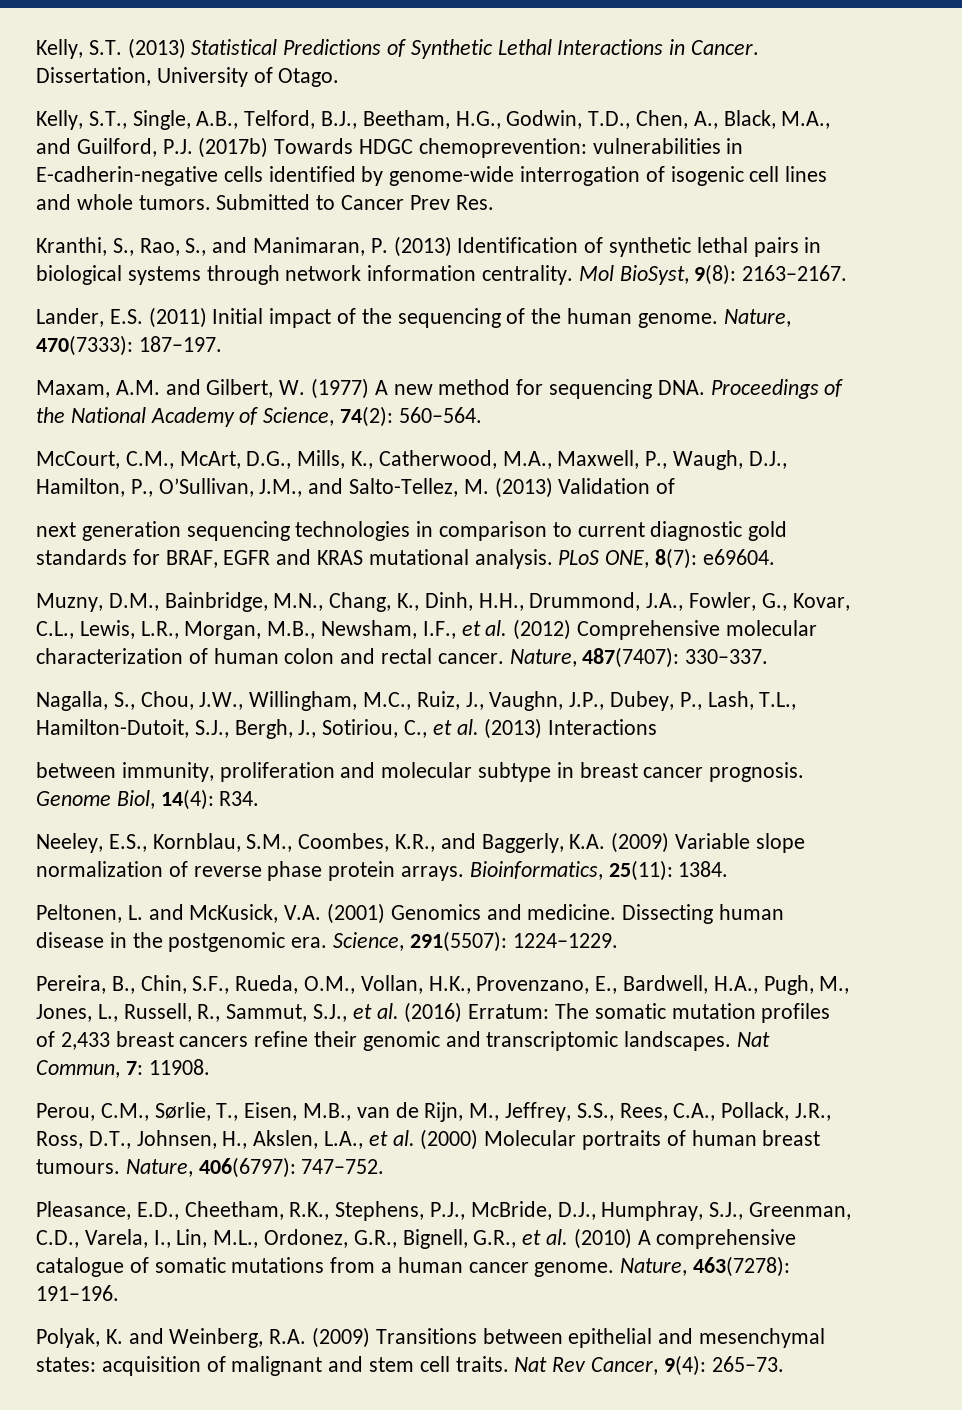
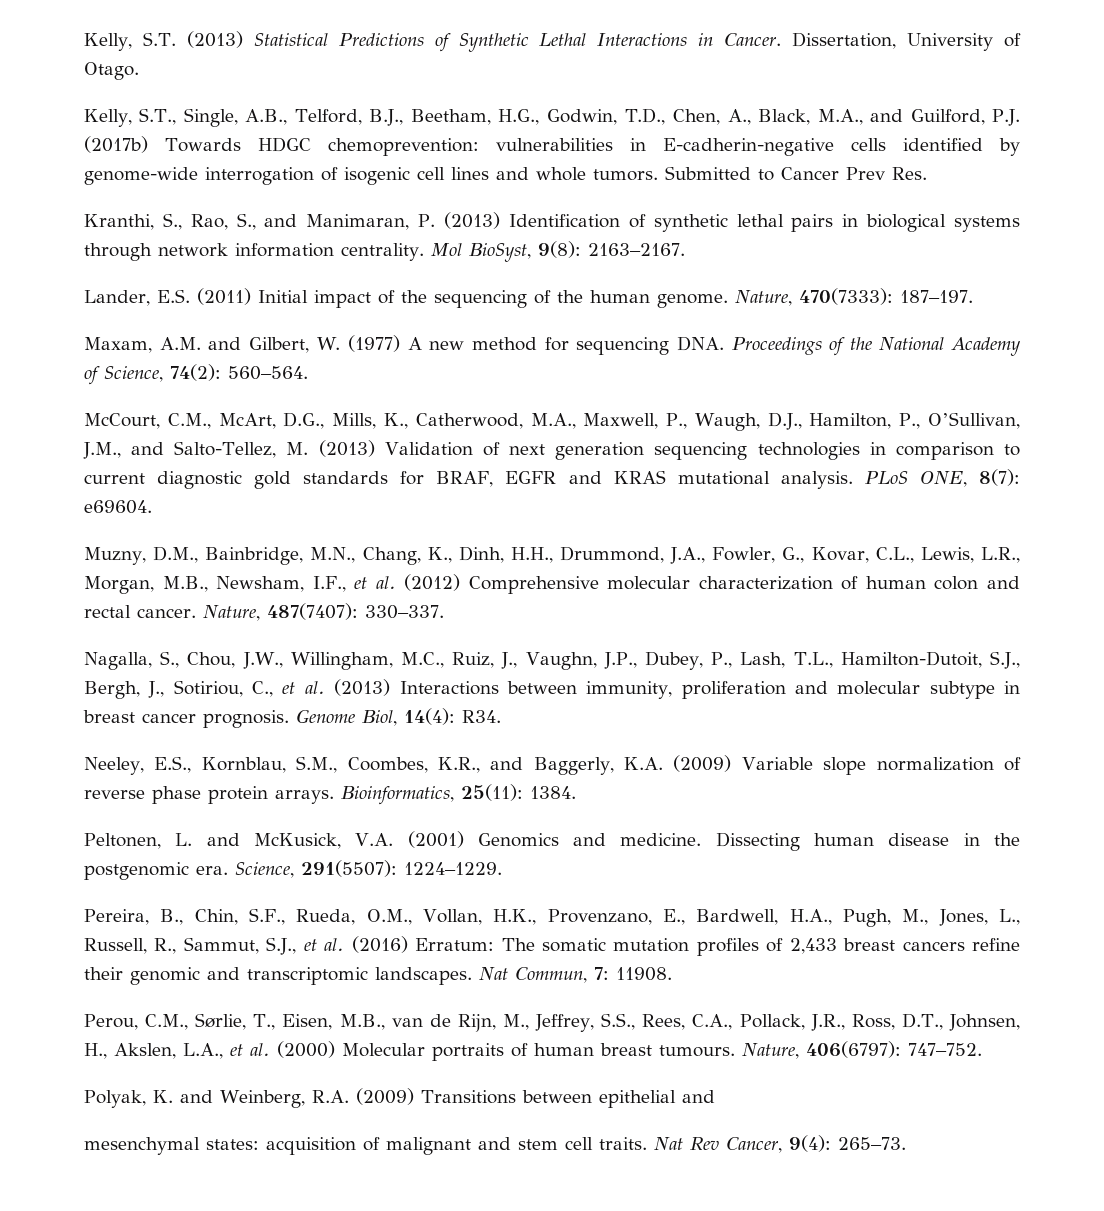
- McCourt, C.M., McArt, D.G., Mills, K., Catherwood, M.A., Maxwell, P., Waugh, D.J., Hamilton, P., O’Sullivan, J.M., and Salto-Tellez, M. (2013) Validation of
- next generation sequencing technologies in comparison to current diagnostic gold standards for BRAF, EGFR and KRAS mutational analysis.
+ McCourt, C.M., McArt, D.G., Mills, K., Catherwood, M.A., Maxwell, P., Waugh, D.J., Hamilton, P., O’Sullivan, J.M., and Salto-Tellez, M. (2013) Validation of next generation sequencing technologies in comparison to current diagnostic gold standards for BRAF, EGFR and KRAS mutational analysis.
- Nagalla, S., Chou, J.W., Willingham, M.C., Ruiz, J., Vaughn, J.P., Dubey, P., Lash, T.L., Hamilton-Dutoit, S.J., Bergh, J., Sotiriou, C., et al. (2013) Interactions
- between immunity, proliferation and molecular subtype in breast cancer prognosis.
+ Nagalla, S., Chou, J.W., Willingham, M.C., Ruiz, J., Vaughn, J.P., Dubey, P., Lash, T.L., Hamilton-Dutoit, S.J., Bergh, J., Sotiriou, C., et al. (2013) Interactions between immunity, proliferation and molecular subtype in breast cancer prognosis.
- Pleasance, E.D., Cheetham, R.K., Stephens, P.J., McBride, D.J., Humphray, S.J., Greenman, C.D., Varela, I., Lin, M.L., Ordonez, G.R., Bignell, G.R., et al. (2010) A comprehensive catalogue of somatic mutations from a human cancer genome. Nature, 463(7278): 191–196.
- Polyak, K. and Weinberg, R.A. (2009) Transitions between epithelial and mesenchymal states: acquisition of malignant and stem cell traits.
+ Polyak, K. and Weinberg, R.A. (2009) Transitions between epithelial and
+ mesenchymal states: acquisition of malignant and stem cell traits.

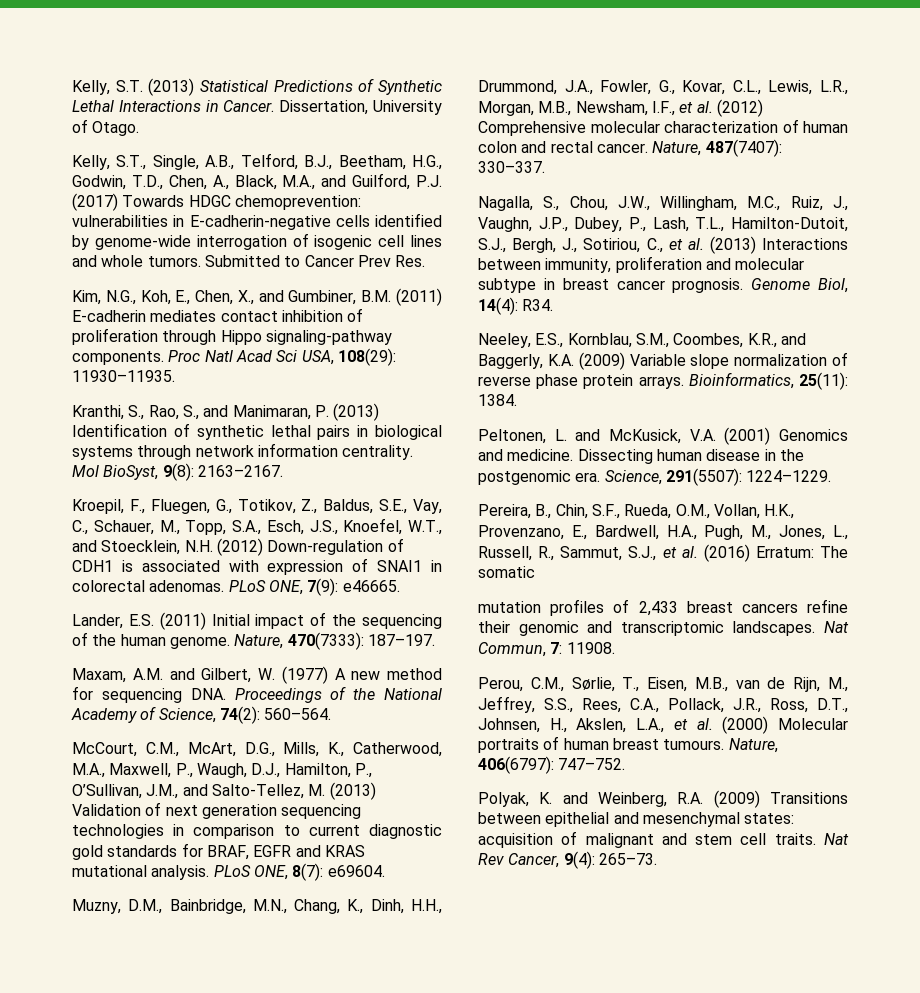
- Kelly, S.T., Single, A.B., Telford, B.J., Beetham, H.G., Godwin, T.D., Chen, A., Black, M.A., and Guilford, P.J. (2017b) Towards HDGC chemoprevention: vulnerabilities in E-cadherin-negative cells identified by genome-wide interrogation of isogenic cell lines and whole tumors.
+ Kelly, S.T., Single, A.B., Telford, B.J., Beetham, H.G., Godwin, T.D., Chen, A., Black, M.A., and Guilford, P.J. (2017) Towards HDGC chemoprevention: vulnerabilities in E-cadherin-negative cells identified by genome-wide interrogation of isogenic cell lines and whole tumors.
+ Kim, N.G., Koh, E., Chen, X., and Gumbiner, B.M. (2011) E-cadherin mediates contact inhibition of proliferation through Hippo signaling-pathway components. Proc Natl Acad Sci USA, 108(29): 11930–11935.
+ Kroepil, F., Fluegen, G., Totikov, Z., Baldus, S.E., Vay, C., Schauer, M., Topp, S.A., Esch, J.S., Knoefel, W.T., and Stoecklein, N.H. (2012) Down-regulation of CDH1 is associated with expression of SNAI1 in colorectal adenomas. PLoS ONE, 7(9): e46665.
- Pereira, B., Chin, S.F., Rueda, O.M., Vollan, H.K., Provenzano, E., Bardwell, H.A., Pugh, M., Jones, L., Russell, R., Sammut, S.J., et al. (2016) Erratum: The somatic mutation profiles of 2,433 breast cancers refine their genomic and transcriptomic landscapes.
+ Pereira, B., Chin, S.F., Rueda, O.M., Vollan, H.K., Provenzano, E., Bardwell, H.A., Pugh, M., Jones, L., Russell, R., Sammut, S.J., et al. (2016) Erratum: The somatic
+ mutation profiles of 2,433 breast cancers refine their genomic and transcriptomic landscapes.
- Polyak, K. and Weinberg, R.A. (2009) Transitions between epithelial and
- mesenchymal states: acquisition of malignant and stem cell traits.
+ Polyak, K. and Weinberg, R.A. (2009) Transitions between epithelial and mesenchymal states: acquisition of malignant and stem cell traits.

